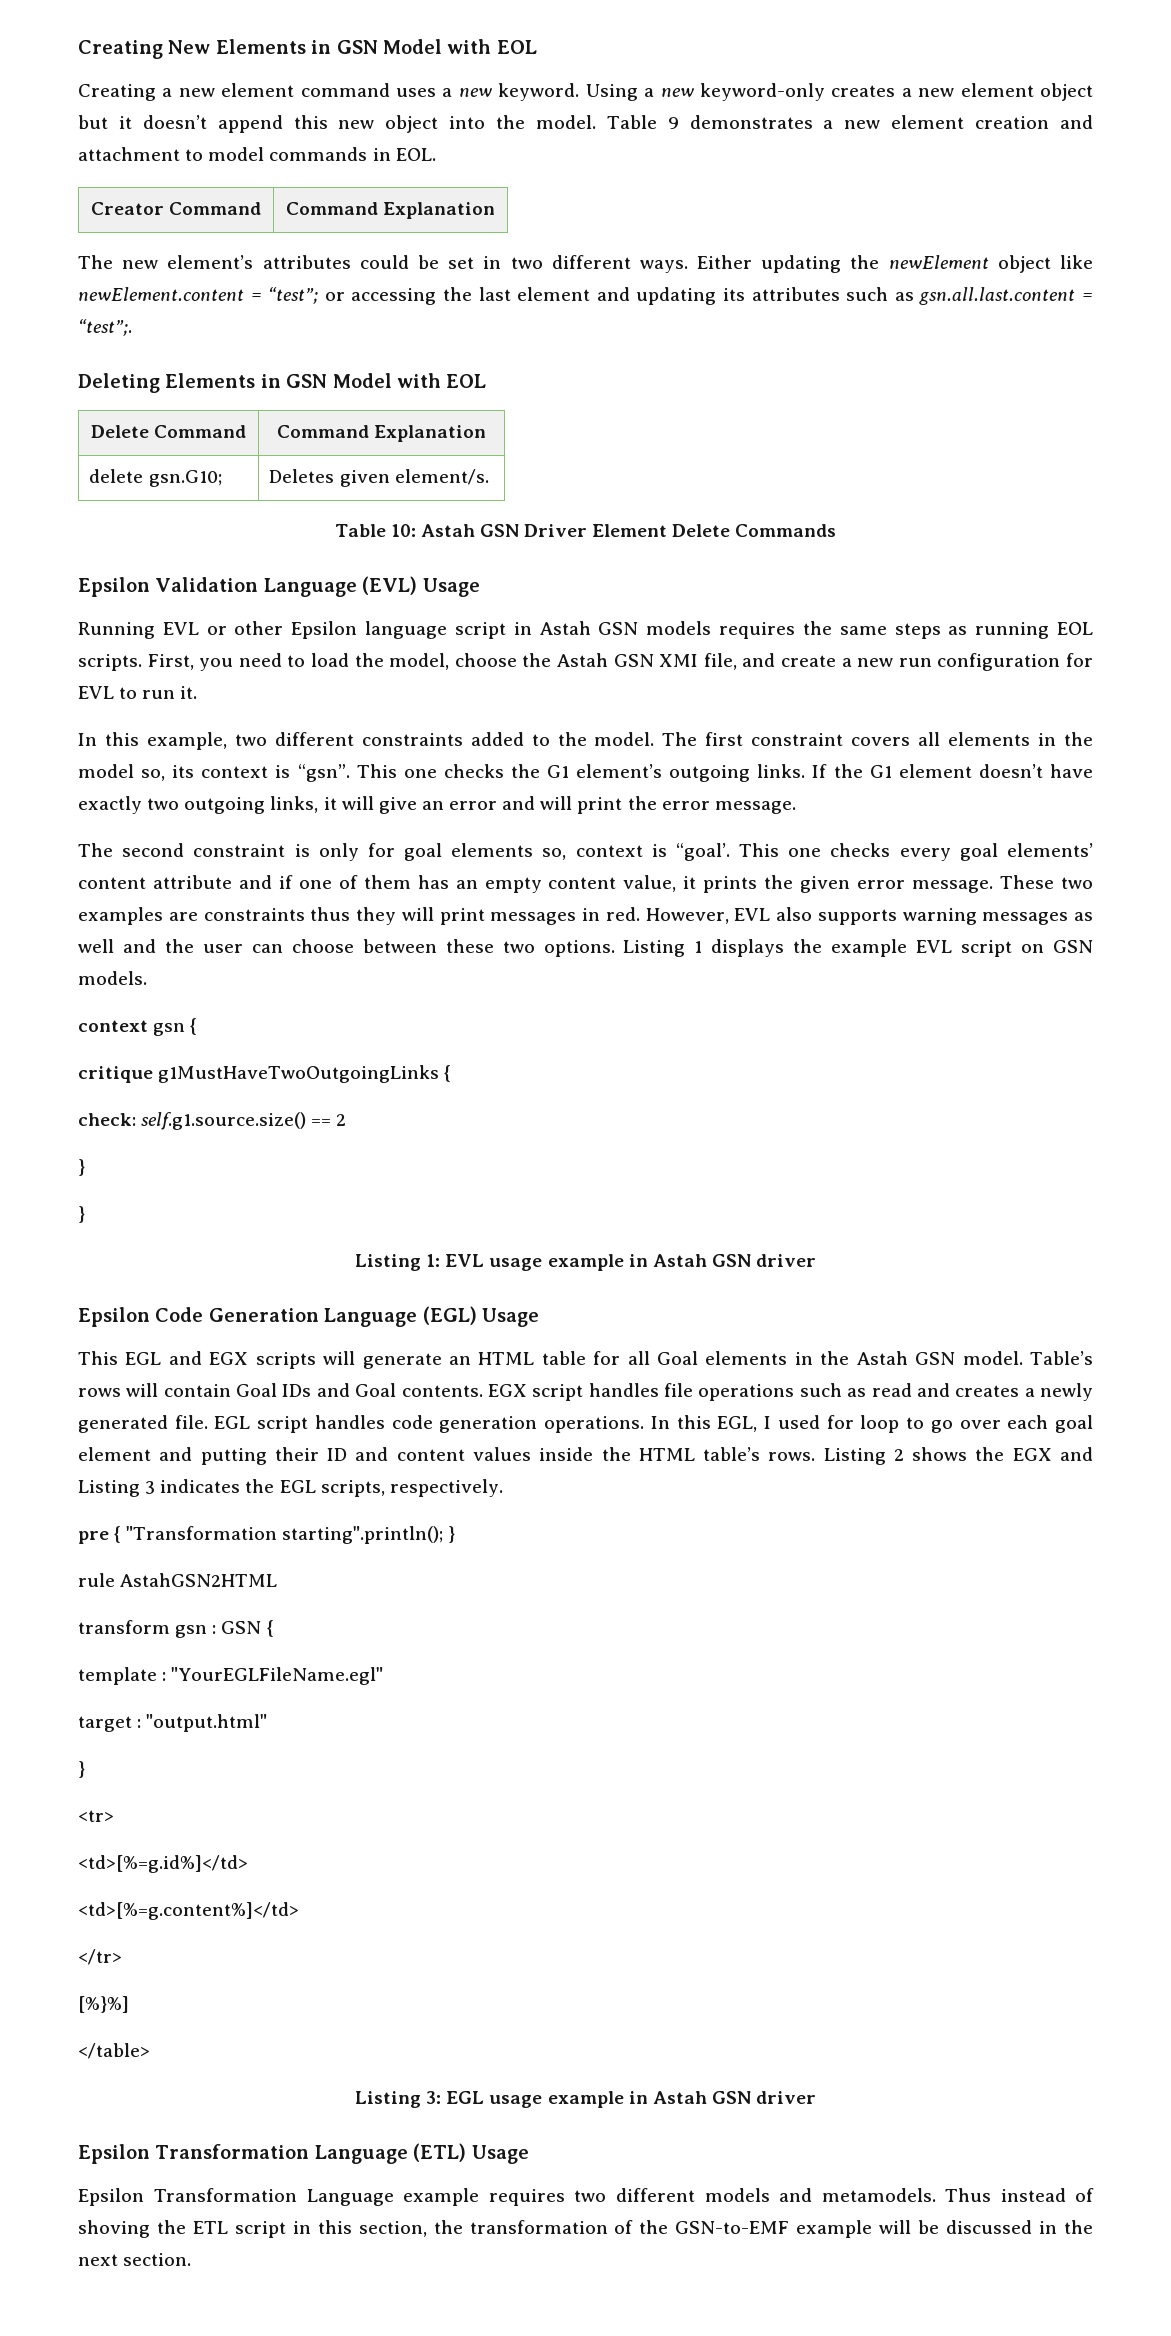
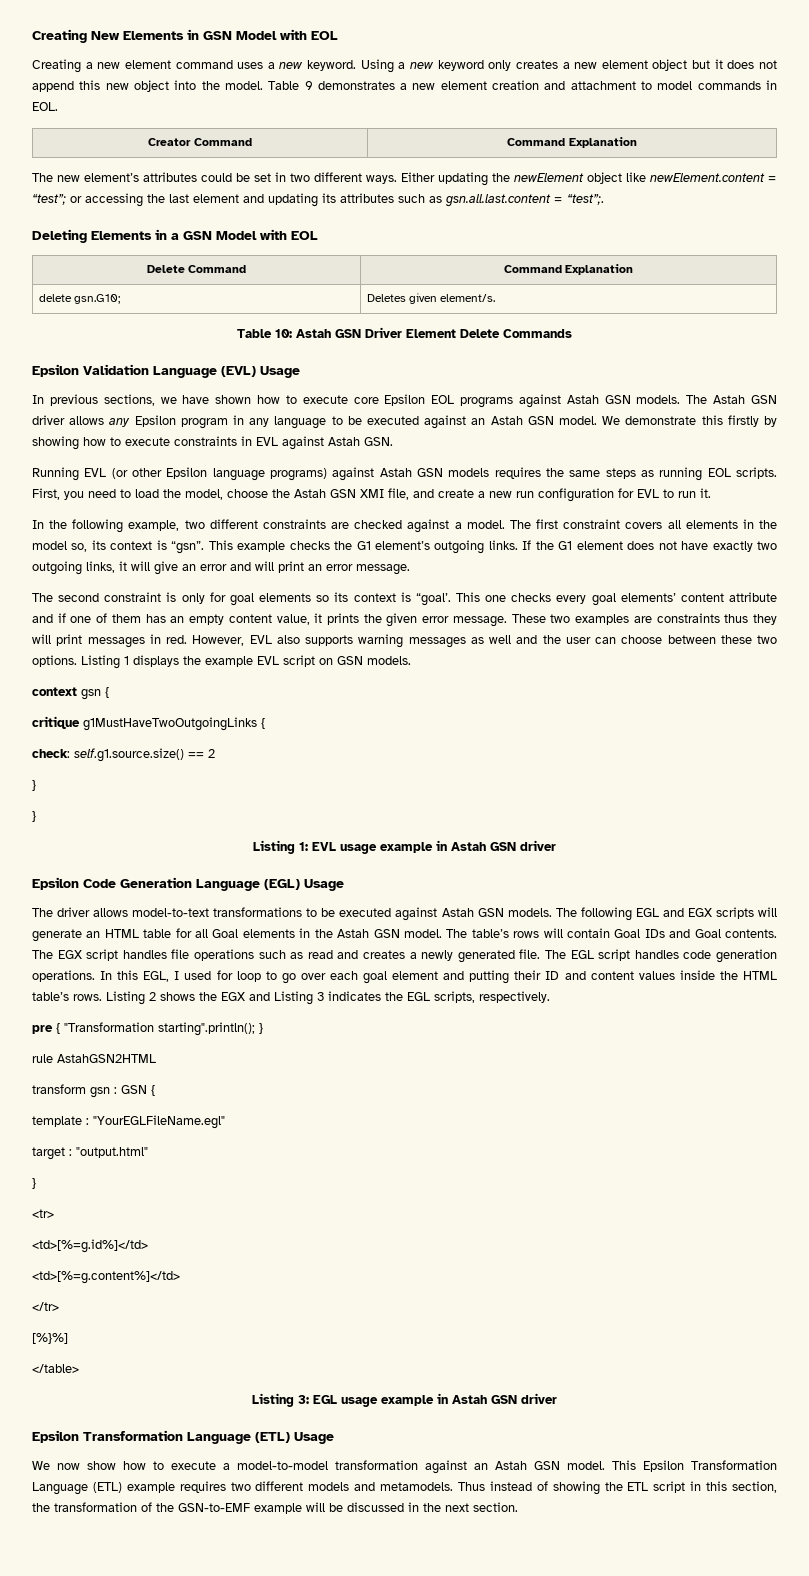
- Using a new keyword-only creates a new element object but it doesn’t append this new object into the model.
+ Using a new keyword only creates a new element object but it does not append this new object into the model.
- Deleting Elements in GSN Model with EOL
+ Deleting Elements in a GSN Model with EOL
+ In previous sections, we have shown how to execute core Epsilon EOL programs against Astah GSN models. The Astah GSN driver allows any Epsilon program in any language to be executed against an Astah GSN model. We demonstrate this firstly by showing how to execute constraints in EVL against Astah GSN.
- Running EVL or other Epsilon language script in Astah GSN models requires the same steps as running EOL scripts.
+ Running EVL (or other Epsilon language programs) against Astah GSN models requires the same steps as running EOL scripts.
- In this example, two different constraints added to the model.
+ In the following example, two different constraints are checked against a model.
- This one checks the G1 element’s outgoing links.
+ This example checks the G1 element’s outgoing links.
- If the G1 element doesn’t have exactly two outgoing links, it will give an error and will print the error message.
+ If the G1 element does not have exactly two outgoing links, it will give an error and will print an error message.
- The second constraint is only for goal elements so, context is “goal’.
+ The second constraint is only for goal elements so its context is “goal’.
- This EGL and EGX scripts will generate an HTML table for all Goal elements in the Astah GSN model.
+ The driver allows model-to-text transformations to be executed against Astah GSN models. The following EGL and EGX scripts will generate an HTML table for all Goal elements in the Astah GSN model.
- Table’s rows will contain Goal IDs and Goal contents.
+ The table’s rows will contain Goal IDs and Goal contents.
- EGX script handles file operations such as read and creates a newly generated file.
+ The EGX script handles file operations such as read and creates a newly generated file.
- EGL script handles code generation operations.
+ The EGL script handles code generation operations.
- Epsilon Transformation Language example requires two different models and metamodels.
+ We now show how to execute a model-to-model transformation against an Astah GSN model. This Epsilon Transformation Language (ETL) example requires two different models and metamodels.
- Thus instead of shoving the ETL script in this section, the transformation of the GSN-to-EMF example will be discussed in the next section.
+ Thus instead of showing the ETL script in this section, the transformation of the GSN-to-EMF example will be discussed in the next section.

